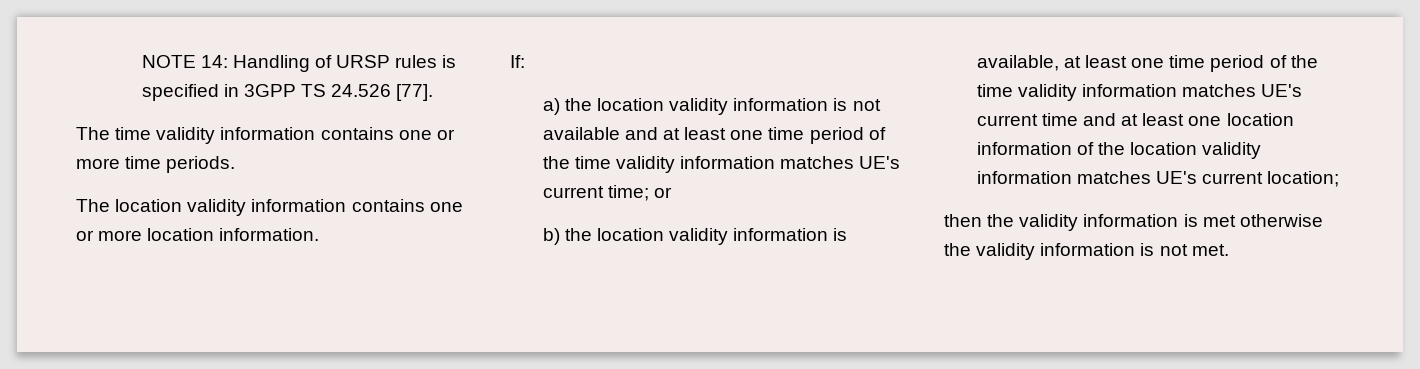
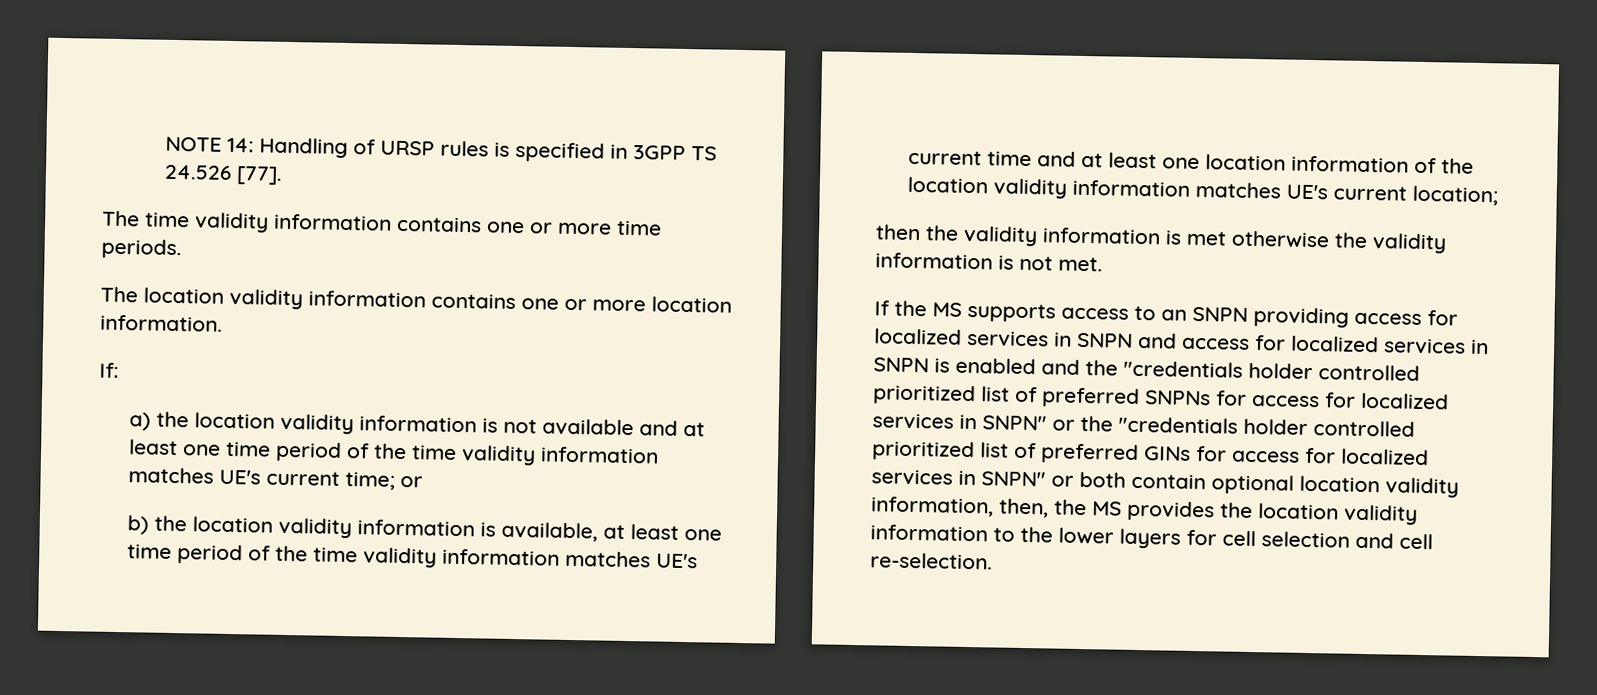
+ If the MS supports access to an SNPN providing access for localized services in SNPN and access for localized services in SNPN is enabled and the "credentials holder controlled prioritized list of preferred SNPNs for access for localized services in SNPN" or the "credentials holder controlled prioritized list of preferred GINs for access for localized services in SNPN" or both contain optional location validity information, then, the MS provides the location validity information to the lower layers for cell selection and cell re-selection.

